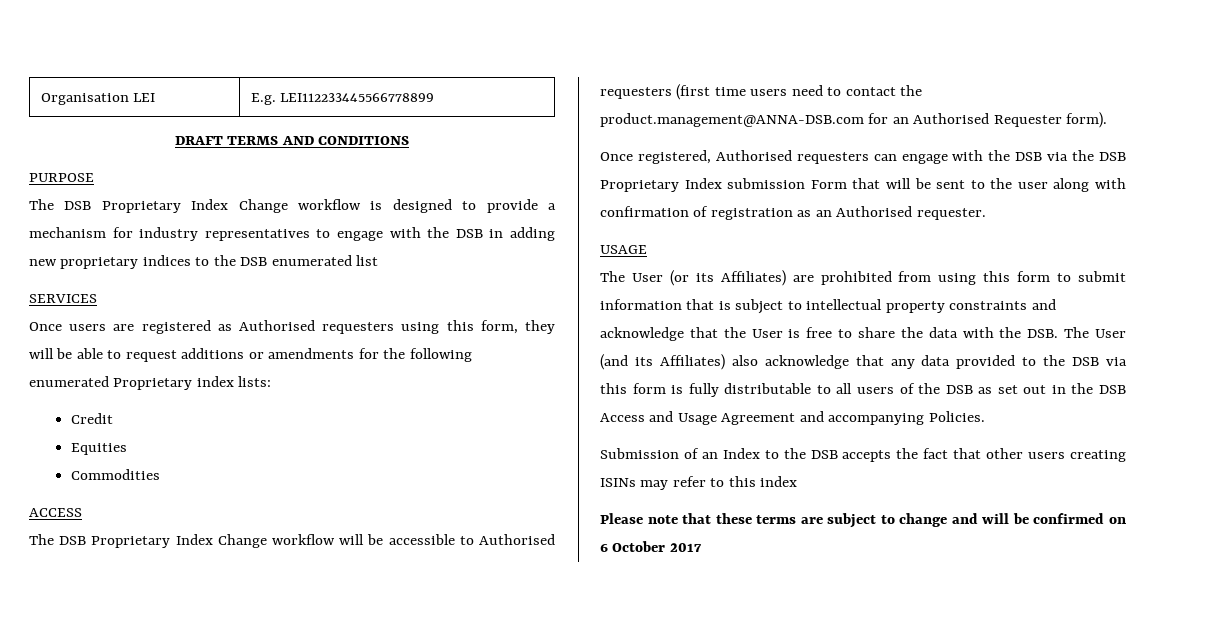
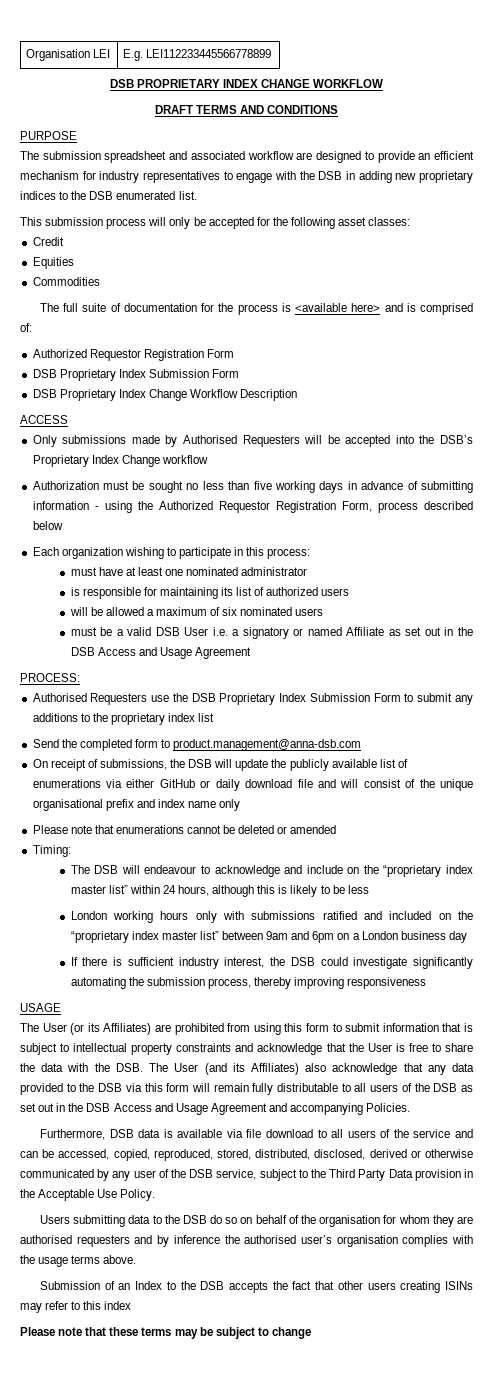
+ DSB PROPRIETARY INDEX CHANGE WORKFLOW
- The DSB Proprietary Index Change workflow is designed to provide a mechanism for industry representatives to engage with the DSB in adding new proprietary indices to the DSB enumerated list
- SERVICES
- Once users are registered as Authorised requesters using this form, they will be able to request additions or amendments for the following enumerated Proprietary index lists:
+ The submission spreadsheet and associated workflow are designed to provide an efficient mechanism for industry representatives to engage with the DSB in adding new proprietary indices to the DSB enumerated list.
+ This submission process will only be accepted for the following asset classes:
  Credit
  Equities
  Commodities
+ The full suite of documentation for the process is <available here> and is comprised of:
+ Authorized Requestor Registration Form
+ DSB Proprietary Index Submission Form
+ DSB Proprietary Index Change Workflow Description
  ACCESS
- The DSB Proprietary Index Change workflow will be accessible to Authorised requesters (first time users need to contact the product.management@ANNA-DSB.com for an Authorised Requester form).
- Once registered, Authorised requesters can engage with the DSB via the DSB Proprietary Index submission Form that will be sent to the user along with confirmation of registration as an Authorised requester.
+ Only submissions made by Authorised Requesters will be accepted into the DSB’s Proprietary Index Change workflow
+ Authorization must be sought no less than five working days in advance of submitting information - using the Authorized Requestor Registration Form, process described below
+ Each organization wishing to participate in this process:
+ must have at least one nominated administrator
+ is responsible for maintaining its list of authorized users
+ will be allowed a maximum of six nominated users
+ must be a valid DSB User i.e. a signatory or named Affiliate as set out in the DSB Access and Usage Agreement
+ PROCESS:
+ Authorised Requesters use the DSB Proprietary Index Submission Form to submit any additions to the proprietary index list
+ Send the completed form to product.management@anna-dsb.com
+ On receipt of submissions, the DSB will update the publicly available list of enumerations via either GitHub or daily download file and will consist of the unique organisational prefix and index name only
+ Please note that enumerations cannot be deleted or amended
+ Timing:
+ The DSB will endeavour to acknowledge and include on the “proprietary index master list” within 24 hours, although this is likely to be less
+ London working hours only with submissions ratified and included on the “proprietary index master list” between 9am and 6pm on a London business day
+ If there is sufficient industry interest, the DSB could investigate significantly automating the submission process, thereby improving responsiveness
- The User (or its Affiliates) are prohibited from using this form to submit information that is subject to intellectual property constraints and acknowledge that the User is free to share the data with the DSB. The User (and its Affiliates) also acknowledge that any data provided to the DSB via this form is fully distributable to all users of the DSB as set out in the DSB Access and Usage Agreement and accompanying Policies.
+ The User (or its Affiliates) are prohibited from using this form to submit information that is subject to intellectual property constraints and acknowledge that the User is free to share the data with the DSB. The User (and its Affiliates) also acknowledge that any data provided to the DSB via this form will remain fully distributable to all users of the DSB as set out in the DSB Access and Usage Agreement and accompanying Policies.
+ Furthermore, DSB data is available via file download to all users of the service and can be accessed, copied, reproduced, stored, distributed, disclosed, derived or otherwise communicated by any user of the DSB service, subject to the Third Party Data provision in the Acceptable Use Policy.
+ Users submitting data to the DSB do so on behalf of the organisation for whom they are authorised requesters and by inference the authorised user’s organisation complies with the usage terms above.
- Please note that these terms are subject to change and will be confirmed on 6 October 2017
+ Please note that these terms may be subject to change

